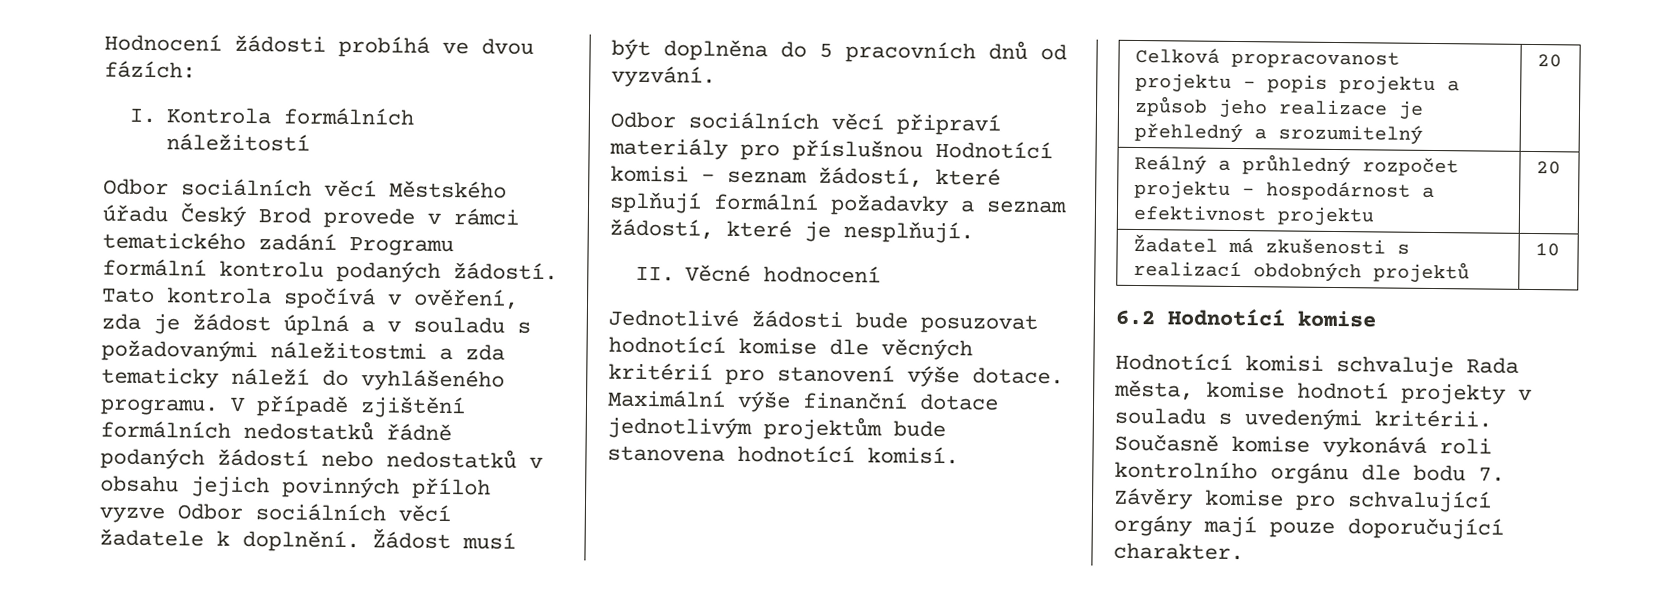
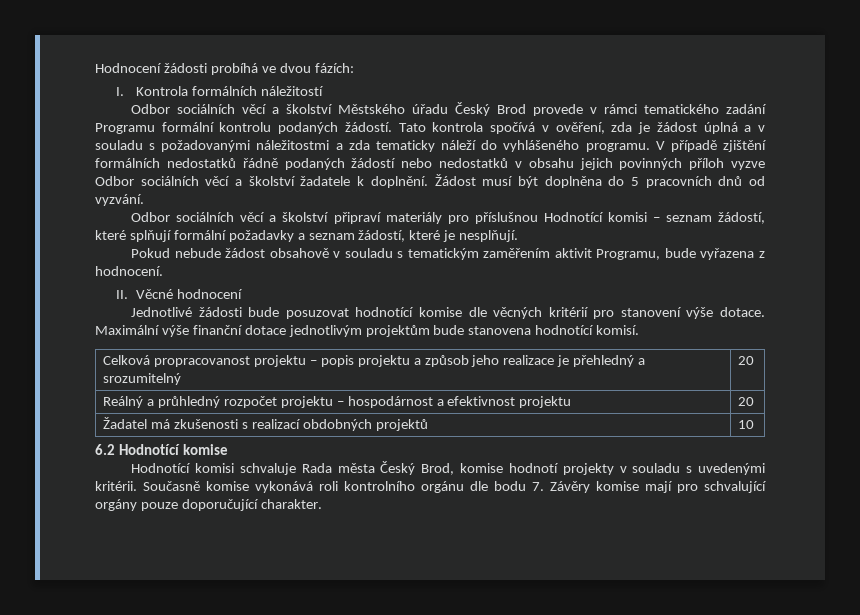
- Odbor sociálních věcí Městského úřadu Český Brod provede v rámci tematického zadání Programu formální kontrolu podaných žádostí.
+ Odbor sociálních věcí a školství Městského úřadu Český Brod provede v rámci tematického zadání Programu formální kontrolu podaných žádostí.
- V případě zjištění formálních nedostatků řádně podaných žádostí nebo nedostatků v obsahu jejich povinných příloh vyzve Odbor sociálních věcí žadatele k doplnění.
+ V případě zjištění formálních nedostatků řádně podaných žádostí nebo nedostatků v obsahu jejich povinných příloh vyzve Odbor sociálních věcí a školství žadatele k doplnění.
- Odbor sociálních věcí připraví materiály pro příslušnou Hodnotící komisi – seznam žádostí, které splňují formální požadavky a seznam žádostí, které je nesplňují.
+ Odbor sociálních věcí a školství připraví materiály pro příslušnou Hodnotící komisi – seznam žádostí, které splňují formální požadavky a seznam žádostí, které je nesplňují.
+ Pokud nebude žádost obsahově v souladu s tematickým zaměřením aktivit Programu, bude vyřazena z hodnocení.
- Hodnotící komisi schvaluje Rada města, komise hodnotí projekty v souladu s uvedenými kritérii.
+ Hodnotící komisi schvaluje Rada města Český Brod, komise hodnotí projekty v souladu s uvedenými kritérii.
- Současně komise vykonává roli kontrolního orgánu dle bodu 7. Závěry komise pro schvalující orgány mají pouze doporučující charakter.
+ Současně komise vykonává roli kontrolního orgánu dle bodu 7. Závěry komise mají pro schvalující orgány pouze doporučující charakter.

